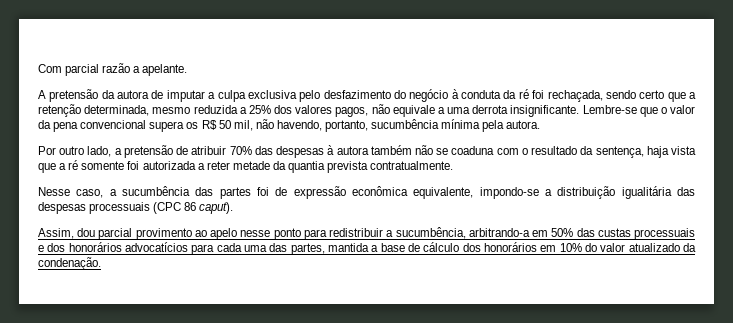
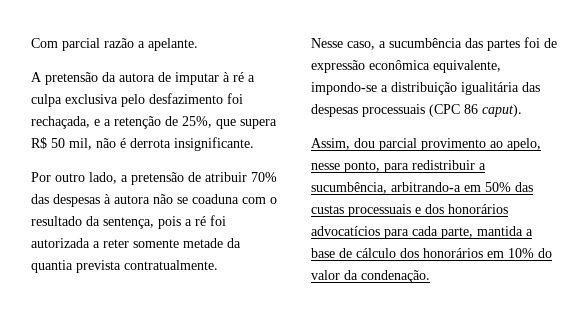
- A pretensão da autora de imputar a culpa exclusiva pelo desfazimento do negócio à conduta da ré foi rechaçada, sendo certo que a retenção determinada, mesmo reduzida a 25% dos valores pagos, não equivale a uma derrota insignificante. Lembre-se que o valor da pena convencional supera os R$ 50 mil, não havendo, portanto, sucumbência mínima pela autora.
+ A pretensão da autora de imputar à ré a culpa exclusiva pelo desfazimento foi rechaçada, e a retenção de 25%, que supera R$ 50 mil, não é derrota insignificante.
- Por outro lado, a pretensão de atribuir 70% das despesas à autora também não se coaduna com o resultado da sentença, haja vista que a ré somente foi autorizada a reter metade da quantia prevista contratualmente.
+ Por outro lado, a pretensão de atribuir 70% das despesas à autora não se coaduna com o resultado da sentença, pois a ré foi autorizada a reter somente metade da quantia prevista contratualmente.
- Assim, dou parcial provimento ao apelo nesse ponto para redistribuir a sucumbência, arbitrando-a em 50% das custas processuais e dos honorários advocatícios para cada uma das partes, mantida a base de cálculo dos honorários em 10% do valor atualizado da condenação.
+ Assim, dou parcial provimento ao apelo, nesse ponto, para redistribuir a sucumbência, arbitrando-a em 50% das custas processuais e dos honorários advocatícios para cada parte, mantida a base de cálculo dos honorários em 10% do valor da condenação.

